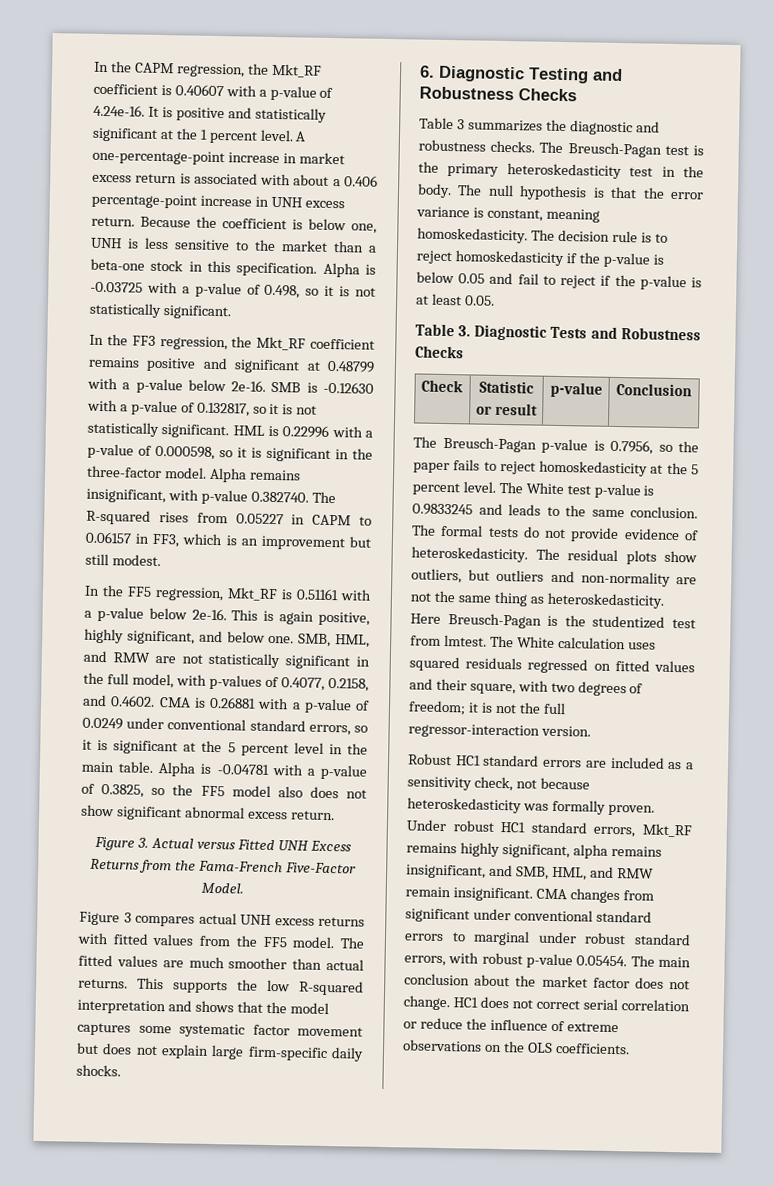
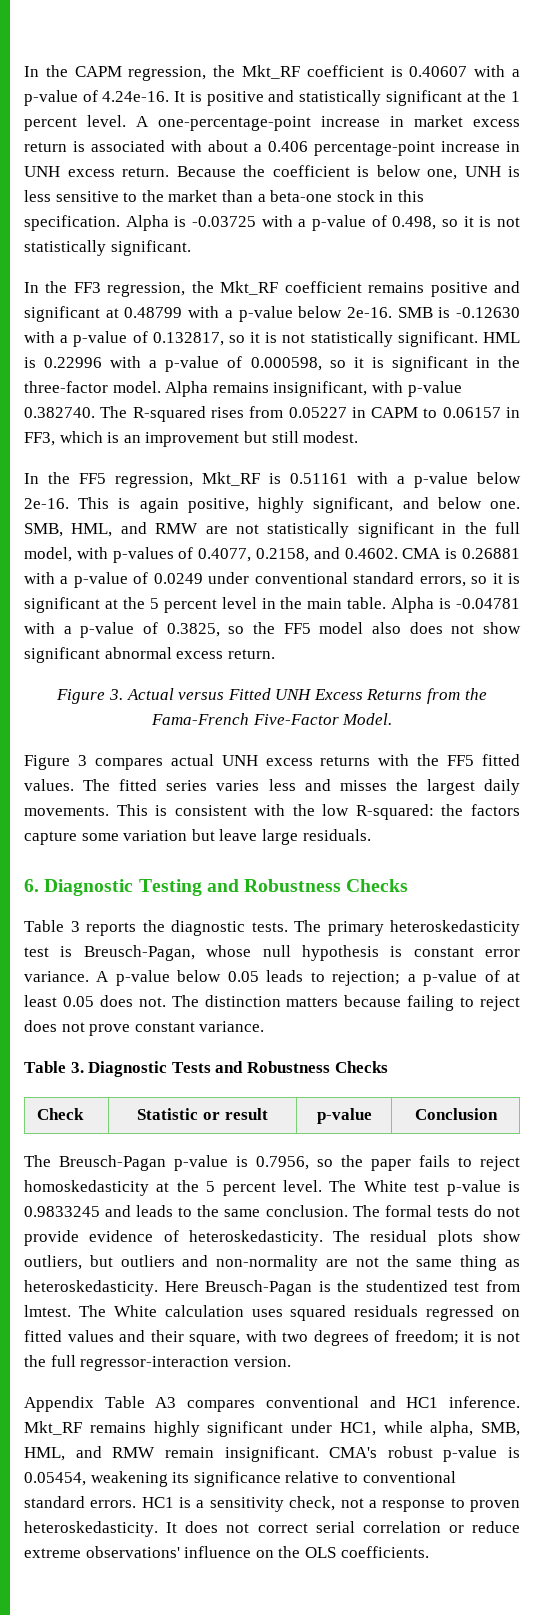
- Figure 3 compares actual UNH excess returns with fitted values from the FF5 model. The fitted values are much smoother than actual returns. This supports the low R-squared interpretation and shows that the model captures some systematic factor movement but does not explain large firm-specific daily shocks.
+ Figure 3 compares actual UNH excess returns with the FF5 fitted values. The fitted series varies less and misses the largest daily movements. This is consistent with the low R-squared: the factors capture some variation but leave large residuals.
- Table 3 summarizes the diagnostic and robustness checks. The Breusch-Pagan test is the primary heteroskedasticity test in the body. The null hypothesis is that the error variance is constant, meaning homoskedasticity. The decision rule is to reject homoskedasticity if the p-value is below 0.05 and fail to reject if the p-value is at least 0.05.
+ Table 3 reports the diagnostic tests. The primary heteroskedasticity test is Breusch-Pagan, whose null hypothesis is constant error variance. A p-value below 0.05 leads to rejection; a p-value of at least 0.05 does not. The distinction matters because failing to reject does not prove constant variance.
- Robust HC1 standard errors are included as a sensitivity check, not because heteroskedasticity was formally proven. Under robust HC1 standard errors, Mkt_RF remains highly significant, alpha remains insignificant, and SMB, HML, and RMW remain insignificant.
+ Appendix Table A3 compares conventional and HC1 inference. Mkt_RF remains highly significant under HC1, while alpha, SMB, HML, and RMW remain insignificant.
- CMA changes from significant under conventional standard errors to marginal under robust standard errors, with robust p-value 0.05454. The main conclusion about the market factor does not change. HC1 does not correct serial correlation or reduce the influence of extreme observations on the OLS coefficients.
+ CMA's robust p-value is 0.05454, weakening its significance relative to conventional standard errors. HC1 is a sensitivity check, not a response to proven heteroskedasticity. It does not correct serial correlation or reduce extreme observations' influence on the OLS coefficients.

